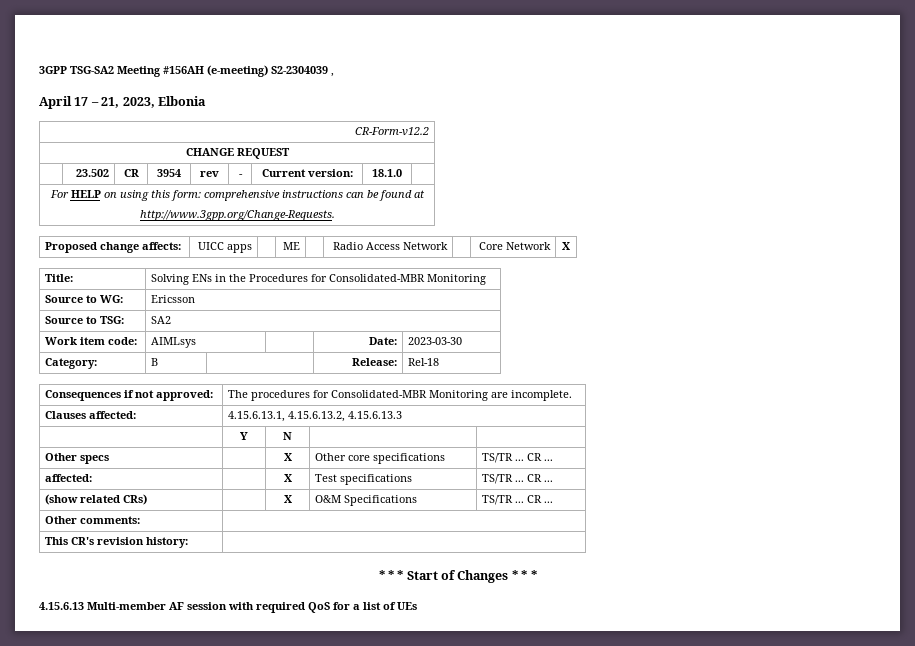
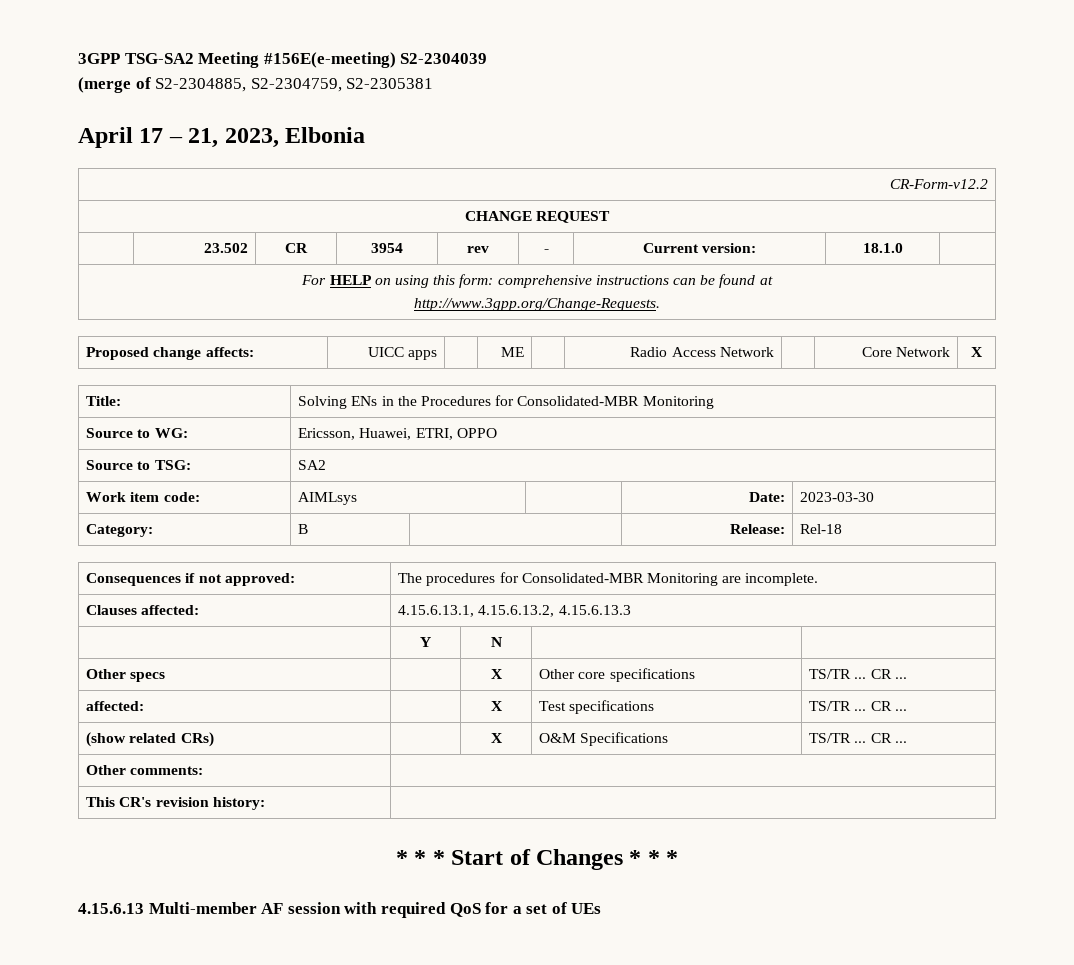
- 3GPP TSG-SA2 Meeting #156AH (e-meeting) S2-2304039 ,
+ 3GPP TSG-SA2 Meeting #156E(e-meeting) S2-2304039
+ (merge of S2-2304885, S2-2304759, S2-2305381
- Source to WG: | Ericsson
+ Source to WG: | Ericsson, Huawei, ETRI, OPPO
- 4.15.6.13 Multi-member AF session with required QoS for a list of UEs
+ 4.15.6.13 Multi-member AF session with required QoS for a set of UEs

